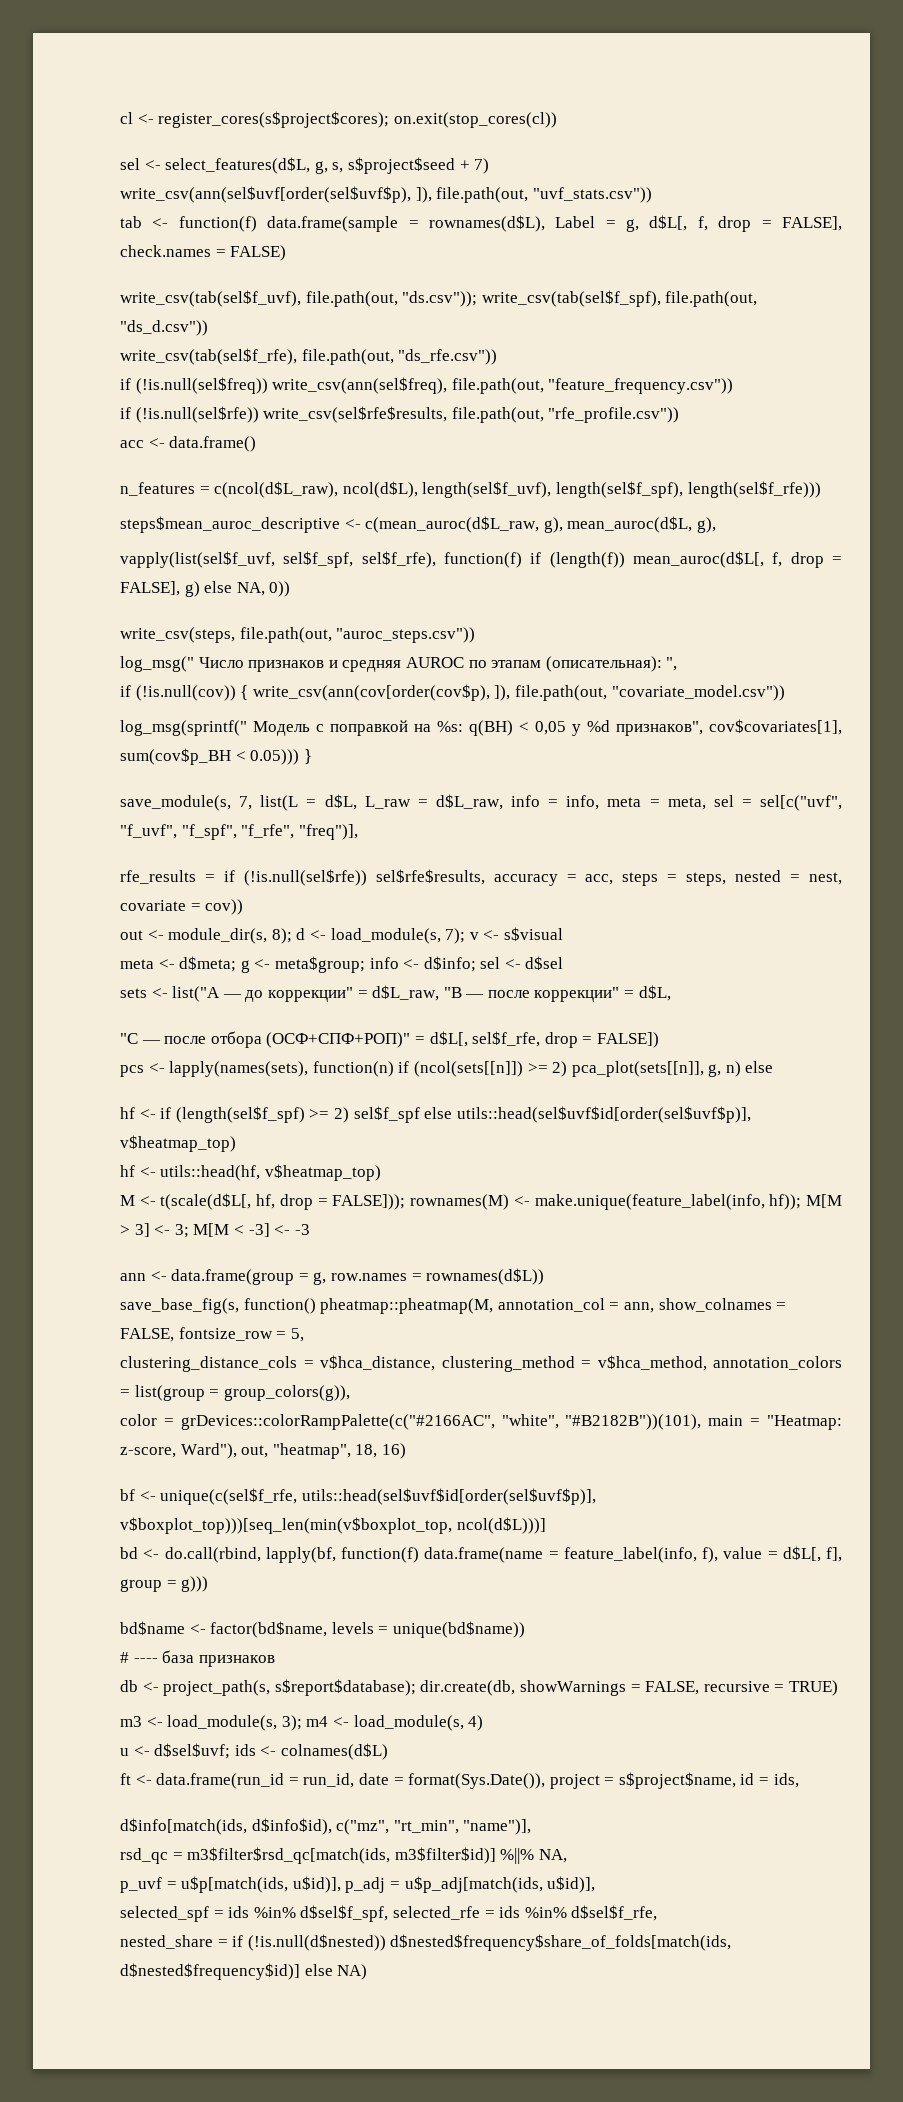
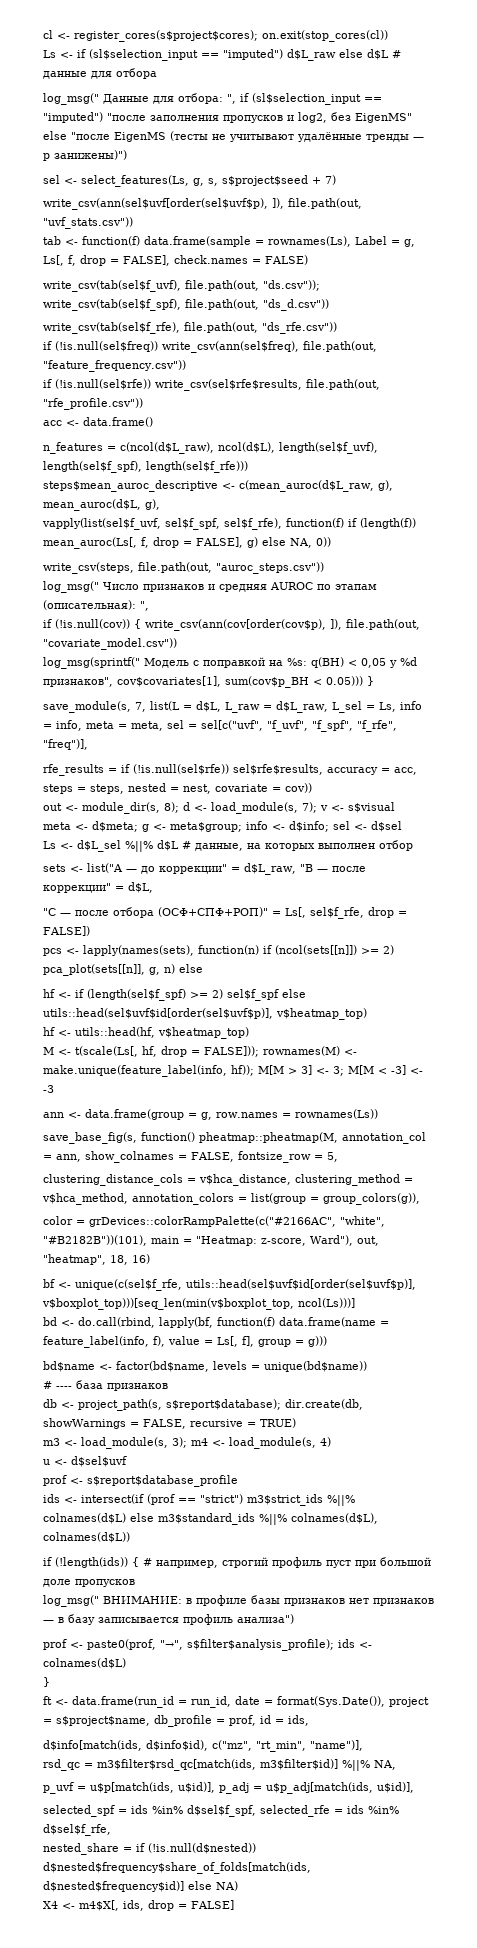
- sel <- select_features(d$L, g, s, s$project$seed + 7)
+ Ls <- if (sl$selection_input == "imputed") d$L_raw else d$L # данные для отбора
+ log_msg(" Данные для отбора: ", if (sl$selection_input == "imputed") "после заполнения пропусков и log2, без EigenMS" else "после EigenMS (тесты не учитывают удалённые тренды — p занижены)")
+ sel <- select_features(Ls, g, s, s$project$seed + 7)
- tab <- function(f) data.frame(sample = rownames(d$L), Label = g, d$L[, f, drop = FALSE], check.names = FALSE)
+ tab <- function(f) data.frame(sample = rownames(Ls), Label = g, Ls[, f, drop = FALSE], check.names = FALSE)
- vapply(list(sel$f_uvf, sel$f_spf, sel$f_rfe), function(f) if (length(f)) mean_auroc(d$L[, f, drop = FALSE], g) else NA, 0))
+ vapply(list(sel$f_uvf, sel$f_spf, sel$f_rfe), function(f) if (length(f)) mean_auroc(Ls[, f, drop = FALSE], g) else NA, 0))
- save_module(s, 7, list(L = d$L, L_raw = d$L_raw, info = info, meta = meta, sel = sel[c("uvf", "f_uvf", "f_spf", "f_rfe", "freq")],
+ save_module(s, 7, list(L = d$L, L_raw = d$L_raw, L_sel = Ls, info = info, meta = meta, sel = sel[c("uvf", "f_uvf", "f_spf", "f_rfe", "freq")],
+ Ls <- d$L_sel %||% d$L # данные, на которых выполнен отбор
- "C — после отбора (ОСФ+СПФ+РОП)" = d$L[, sel$f_rfe, drop = FALSE])
+ "C — после отбора (ОСФ+СПФ+РОП)" = Ls[, sel$f_rfe, drop = FALSE])
- M <- t(scale(d$L[, hf, drop = FALSE])); rownames(M) <- make.unique(feature_label(info, hf)); M[M > 3] <- 3; M[M < -3] <- -3
+ M <- t(scale(Ls[, hf, drop = FALSE])); rownames(M) <- make.unique(feature_label(info, hf)); M[M > 3] <- 3; M[M < -3] <- -3
- ann <- data.frame(group = g, row.names = rownames(d$L))
+ ann <- data.frame(group = g, row.names = rownames(Ls))
- bf <- unique(c(sel$f_rfe, utils::head(sel$uvf$id[order(sel$uvf$p)], v$boxplot_top)))[seq_len(min(v$boxplot_top, ncol(d$L)))]
+ bf <- unique(c(sel$f_rfe, utils::head(sel$uvf$id[order(sel$uvf$p)], v$boxplot_top)))[seq_len(min(v$boxplot_top, ncol(Ls)))]
- bd <- do.call(rbind, lapply(bf, function(f) data.frame(name = feature_label(info, f), value = d$L[, f], group = g)))
+ bd <- do.call(rbind, lapply(bf, function(f) data.frame(name = feature_label(info, f), value = Ls[, f], group = g)))
- u <- d$sel$uvf; ids <- colnames(d$L)
+ u <- d$sel$uvf
+ prof <- s$report$database_profile
+ ids <- intersect(if (prof == "strict") m3$strict_ids %||% colnames(d$L) else m3$standard_ids %||% colnames(d$L), colnames(d$L))
+ if (!length(ids)) { # например, строгий профиль пуст при большой доле пропусков
+ log_msg(" ВНИМАНИЕ: в профиле базы признаков нет признаков — в базу записывается профиль анализа")
+ prof <- paste0(prof, "→", s$filter$analysis_profile); ids <- colnames(d$L)
+ }
- ft <- data.frame(run_id = run_id, date = format(Sys.Date()), project = s$project$name, id = ids,
+ ft <- data.frame(run_id = run_id, date = format(Sys.Date()), project = s$project$name, db_profile = prof, id = ids,
+ X4 <- m4$X[, ids, drop = FALSE]

